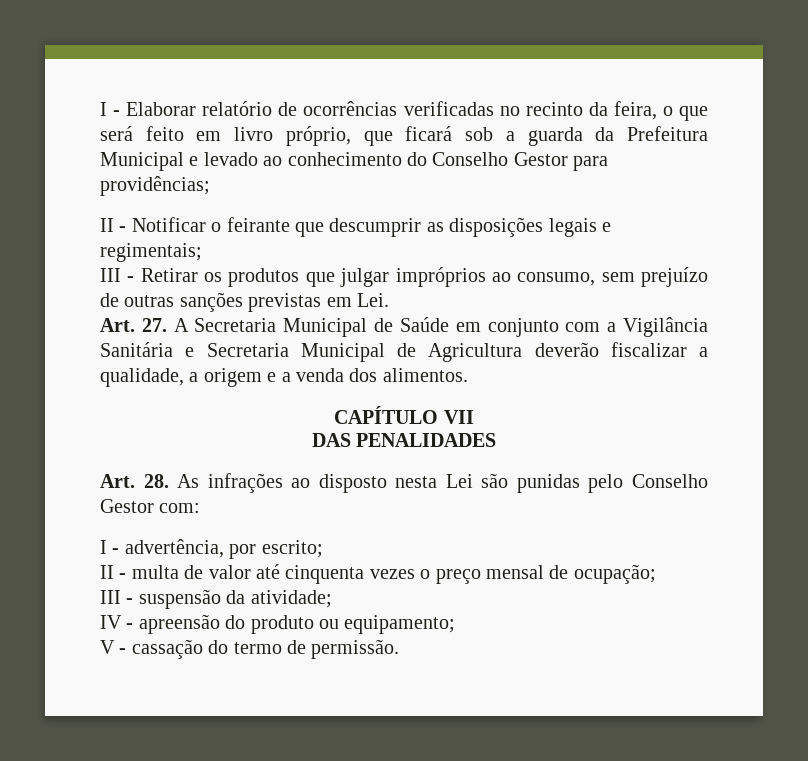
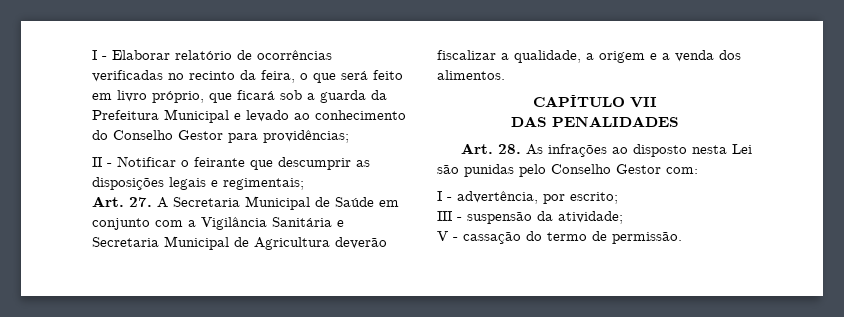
- III - Retirar os produtos que julgar impróprios ao consumo, sem prejuízo de outras sanções previstas em Lei.
- II - multa de valor até cinquenta vezes o preço mensal de ocupação;
- IV - apreensão do produto ou equipamento;

